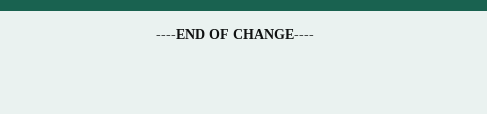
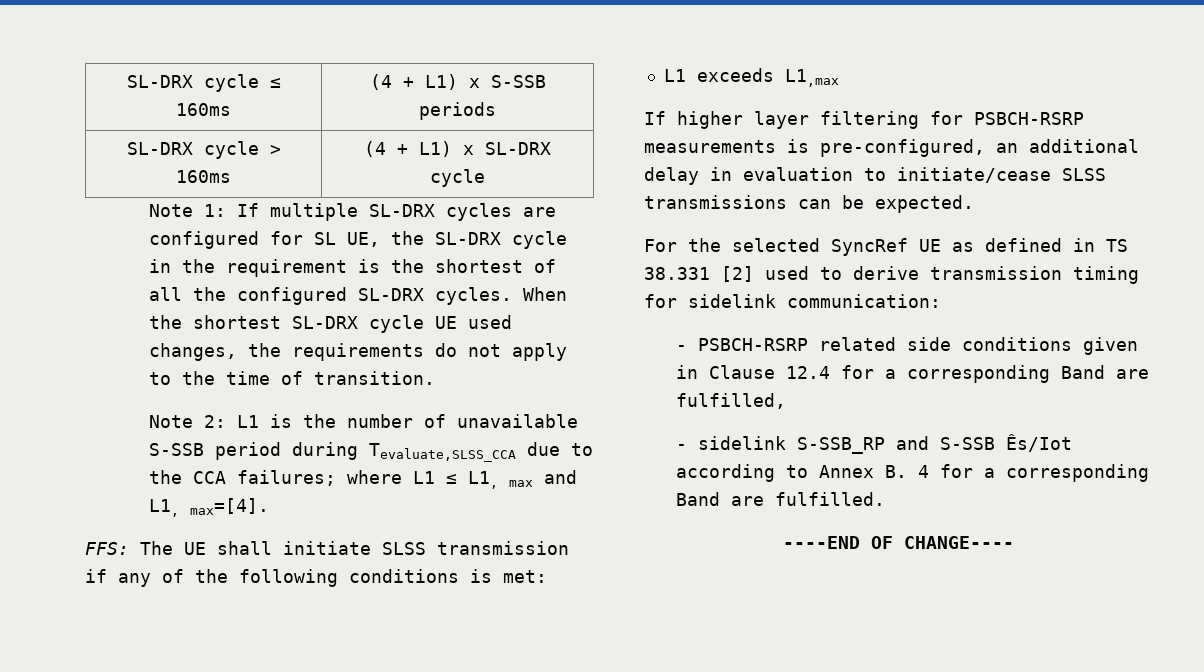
+ SL-DRX cycle ≤ 160ms | (4 + L1) x S-SSB periods
+ SL-DRX cycle > 160ms | (4 + L1) x SL-DRX cycle
+ Note 1: If multiple SL-DRX cycles are configured for SL UE, the SL-DRX cycle in the requirement is the shortest of all the configured SL-DRX cycles. When the shortest SL-DRX cycle UE used changes, the requirements do not apply to the time of transition.
+ Note 2: L1 is the number of unavailable S-SSB period during Tevaluate,SLSS_CCA due to the CCA failures; where L1 ≤ L1, max and L1, max=[4].
+ FFS: The UE shall initiate SLSS transmission if any of the following conditions is met:
+ L1 exceeds L1,max
+ If higher layer filtering for PSBCH-RSRP measurements is pre-configured, an additional delay in evaluation to initiate/cease SLSS transmissions can be expected.
+ For the selected SyncRef UE as defined in TS 38.331 [2] used to derive transmission timing for sidelink communication:
+ - PSBCH-RSRP related side conditions given in Clause 12.4 for a corresponding Band are fulfilled,
+ - sidelink S-SSB_RP and S-SSB Ês/Iot according to Annex B. 4 for a corresponding Band are fulfilled.

